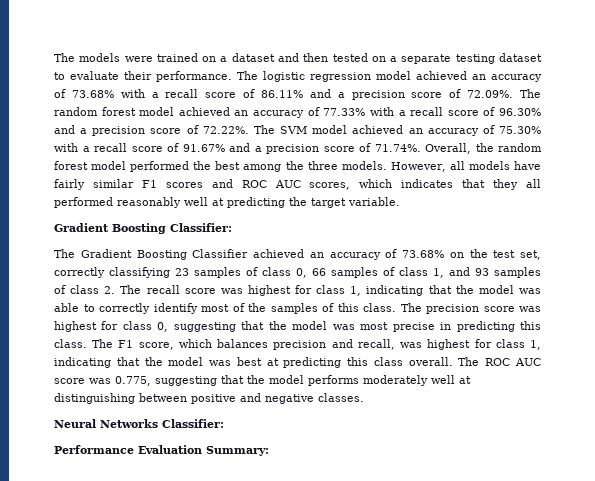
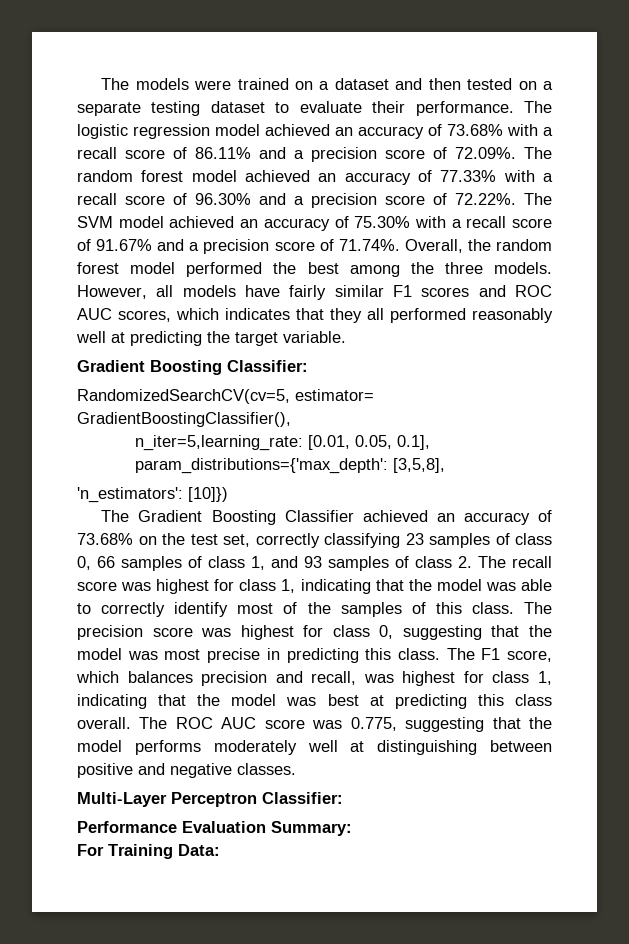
+ RandomizedSearchCV(cv=5, estimator= GradientBoostingClassifier(),
+ n_iter=5,learning_rate: [0.01, 0.05, 0.1], param_distributions={'max_depth': [3,5,8],
+ 'n_estimators': [10]})
- Neural Networks Classifier:
+ Multi-Layer Perceptron Classifier:
+ For Training Data:

